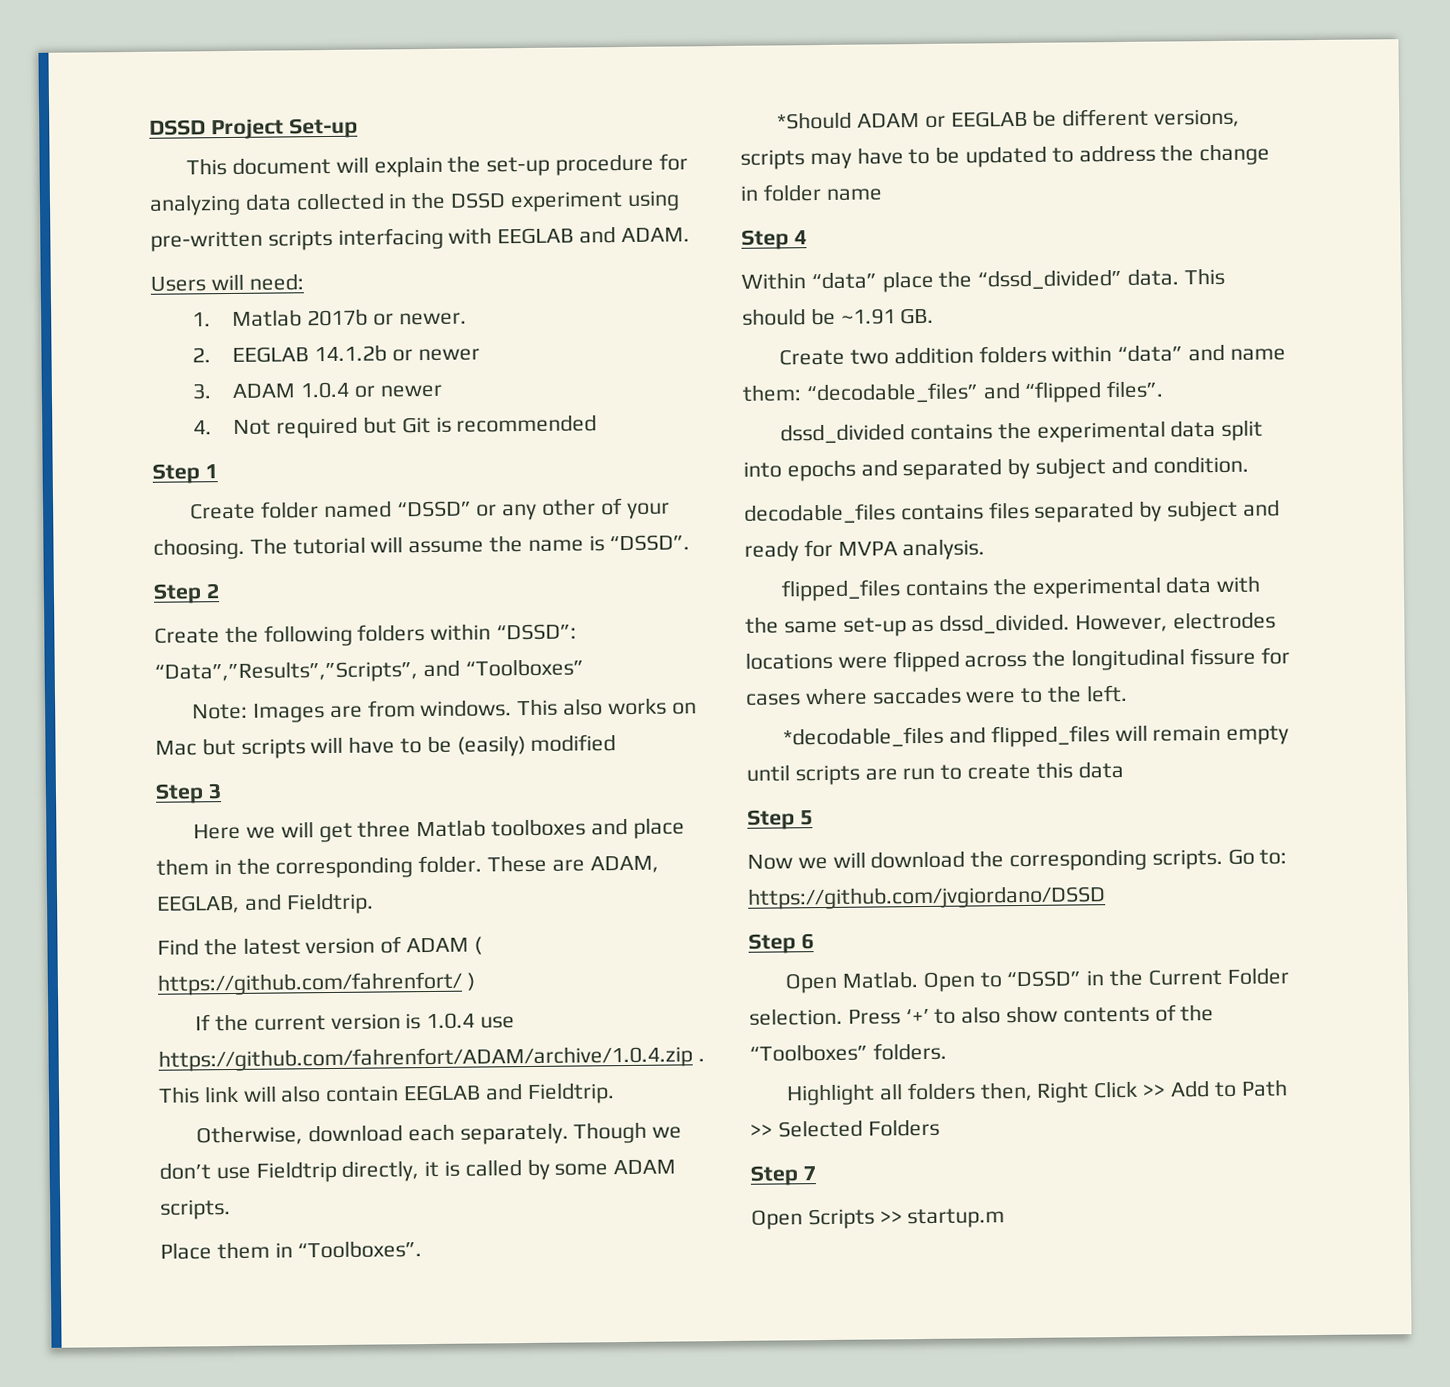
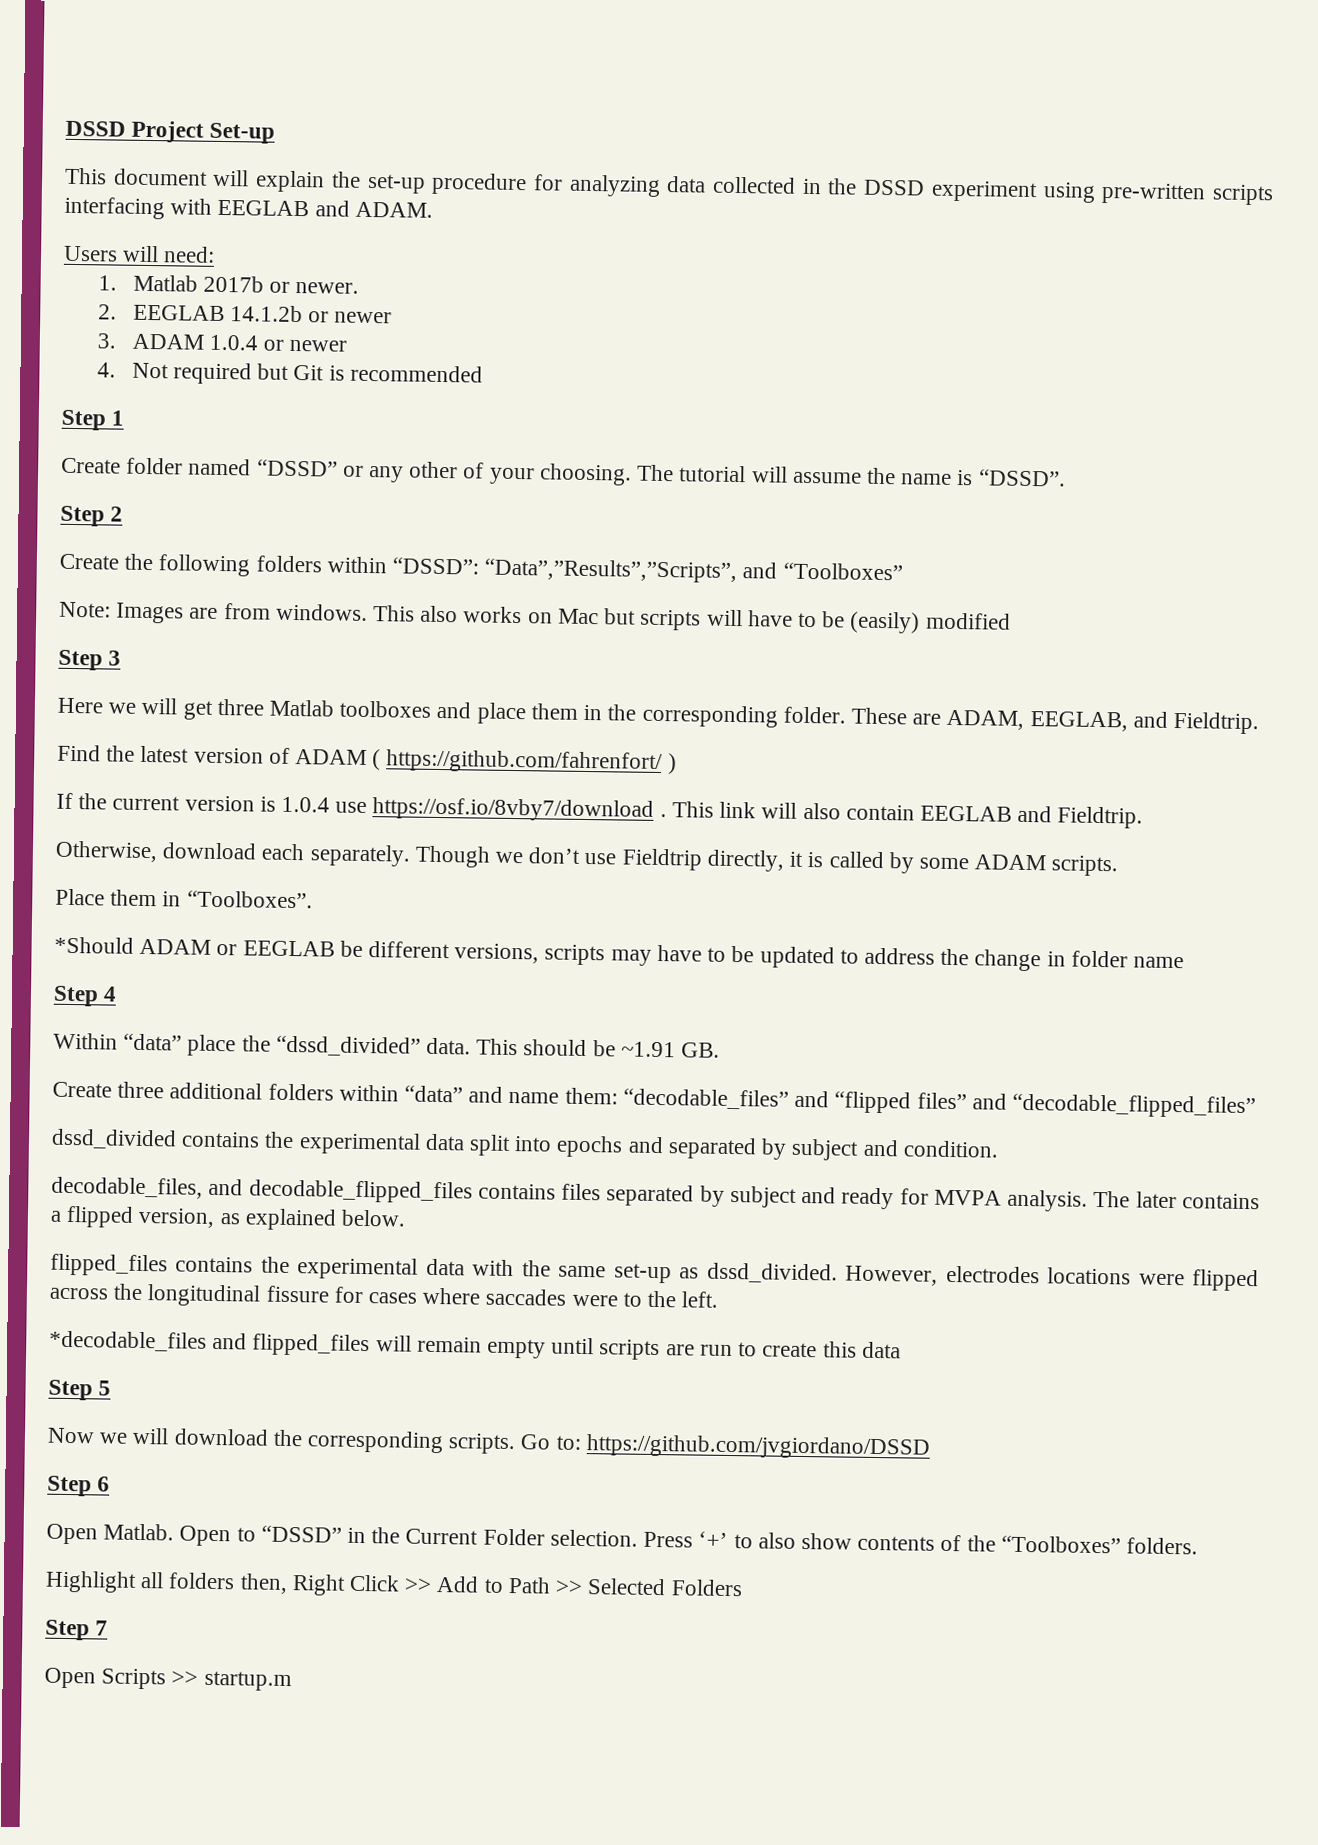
- If the current version is 1.0.4 use https://github.com/fahrenfort/ADAM/archive/1.0.4.zip .
+ If the current version is 1.0.4 use https://osf.io/8vby7/download .
- Create two addition folders within “data” and name them: “decodable_files” and “flipped files”.
+ Create three additional folders within “data” and name them: “decodable_files” and “flipped files” and “decodable_flipped_files”
- decodable_files contains files separated by subject and ready for MVPA analysis.
+ decodable_files, and decodable_flipped_files contains files separated by subject and ready for MVPA analysis. The later contains a flipped version, as explained below.

